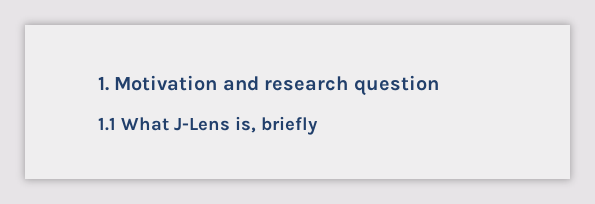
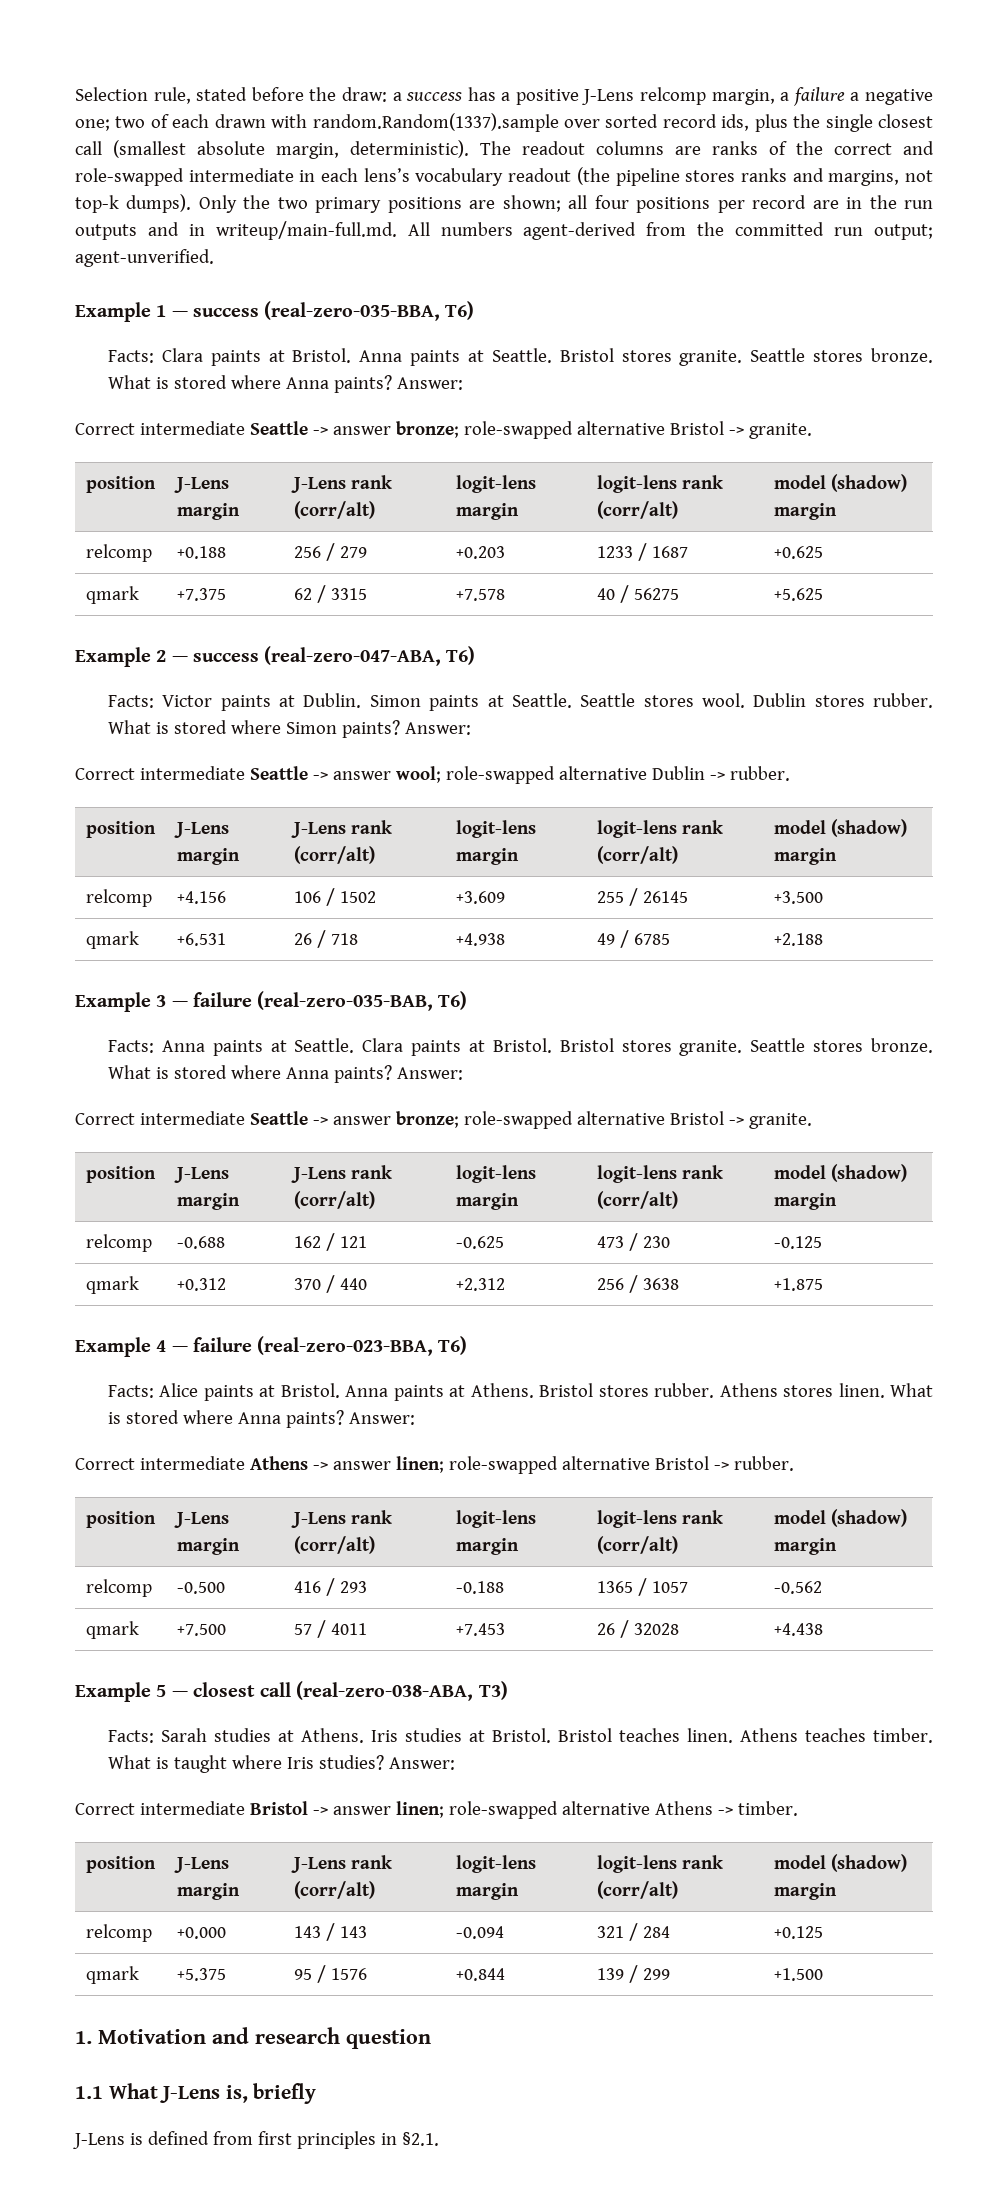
+ Selection rule, stated before the draw: a success has a positive J-Lens relcomp margin, a failure a negative one; two of each drawn with random.Random(1337).sample over sorted record ids, plus the single closest call (smallest absolute margin, deterministic). The readout columns are ranks of the correct and role-swapped intermediate in each lens’s vocabulary readout (the pipeline stores ranks and margins, not top-k dumps). Only the two primary positions are shown; all four positions per record are in the run outputs and in writeup/main-full.md. All numbers agent-derived from the committed run output; agent-unverified.
+ Example 1 — success (real-zero-035-BBA, T6)
+ Facts: Clara paints at Bristol. Anna paints at Seattle. Bristol stores granite. Seattle stores bronze. What is stored where Anna paints? Answer:
+ Correct intermediate Seattle -> answer bronze; role-swapped alternative Bristol -> granite.
+ position | J-Lens margin | J-Lens rank (corr/alt) | logit-lens margin | logit-lens rank (corr/alt) | model (shadow) margin
+ relcomp | +0.188 | 256 / 279 | +0.203 | 1233 / 1687 | +0.625
+ qmark | +7.375 | 62 / 3315 | +7.578 | 40 / 56275 | +5.625
+ Example 2 — success (real-zero-047-ABA, T6)
+ Facts: Victor paints at Dublin. Simon paints at Seattle. Seattle stores wool. Dublin stores rubber. What is stored where Simon paints? Answer:
+ Correct intermediate Seattle -> answer wool; role-swapped alternative Dublin -> rubber.
+ position | J-Lens margin | J-Lens rank (corr/alt) | logit-lens margin | logit-lens rank (corr/alt) | model (shadow) margin
+ relcomp | +4.156 | 106 / 1502 | +3.609 | 255 / 26145 | +3.500
+ qmark | +6.531 | 26 / 718 | +4.938 | 49 / 6785 | +2.188
+ Example 3 — failure (real-zero-035-BAB, T6)
+ Facts: Anna paints at Seattle. Clara paints at Bristol. Bristol stores granite. Seattle stores bronze. What is stored where Anna paints? Answer:
+ Correct intermediate Seattle -> answer bronze; role-swapped alternative Bristol -> granite.
+ position | J-Lens margin | J-Lens rank (corr/alt) | logit-lens margin | logit-lens rank (corr/alt) | model (shadow) margin
+ relcomp | -0.688 | 162 / 121 | -0.625 | 473 / 230 | -0.125
+ qmark | +0.312 | 370 / 440 | +2.312 | 256 / 3638 | +1.875
+ Example 4 — failure (real-zero-023-BBA, T6)
+ Facts: Alice paints at Bristol. Anna paints at Athens. Bristol stores rubber. Athens stores linen. What is stored where Anna paints? Answer:
+ Correct intermediate Athens -> answer linen; role-swapped alternative Bristol -> rubber.
+ position | J-Lens margin | J-Lens rank (corr/alt) | logit-lens margin | logit-lens rank (corr/alt) | model (shadow) margin
+ relcomp | -0.500 | 416 / 293 | -0.188 | 1365 / 1057 | -0.562
+ qmark | +7.500 | 57 / 4011 | +7.453 | 26 / 32028 | +4.438
+ Example 5 — closest call (real-zero-038-ABA, T3)
+ Facts: Sarah studies at Athens. Iris studies at Bristol. Bristol teaches linen. Athens teaches timber. What is taught where Iris studies? Answer:
+ Correct intermediate Bristol -> answer linen; role-swapped alternative Athens -> timber.
+ position | J-Lens margin | J-Lens rank (corr/alt) | logit-lens margin | logit-lens rank (corr/alt) | model (shadow) margin
+ relcomp | +0.000 | 143 / 143 | -0.094 | 321 / 284 | +0.125
+ qmark | +5.375 | 95 / 1576 | +0.844 | 139 / 299 | +1.500
+ J-Lens is defined from first principles in §2.1.

